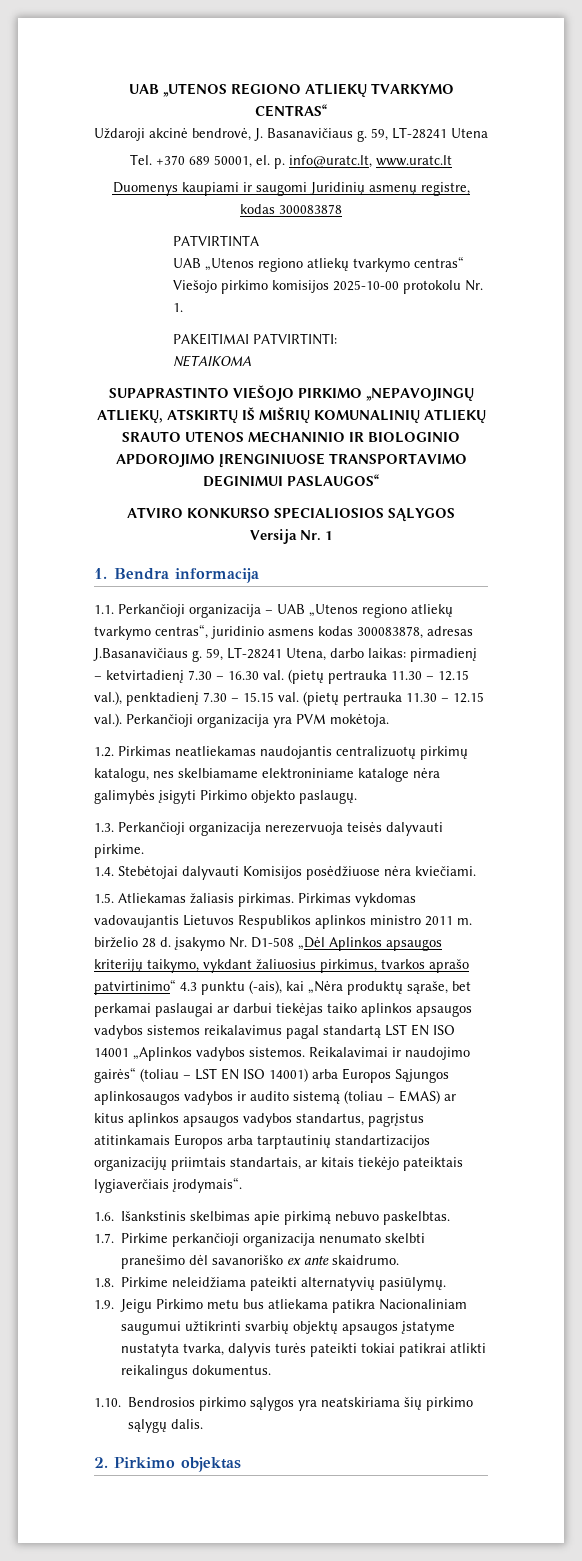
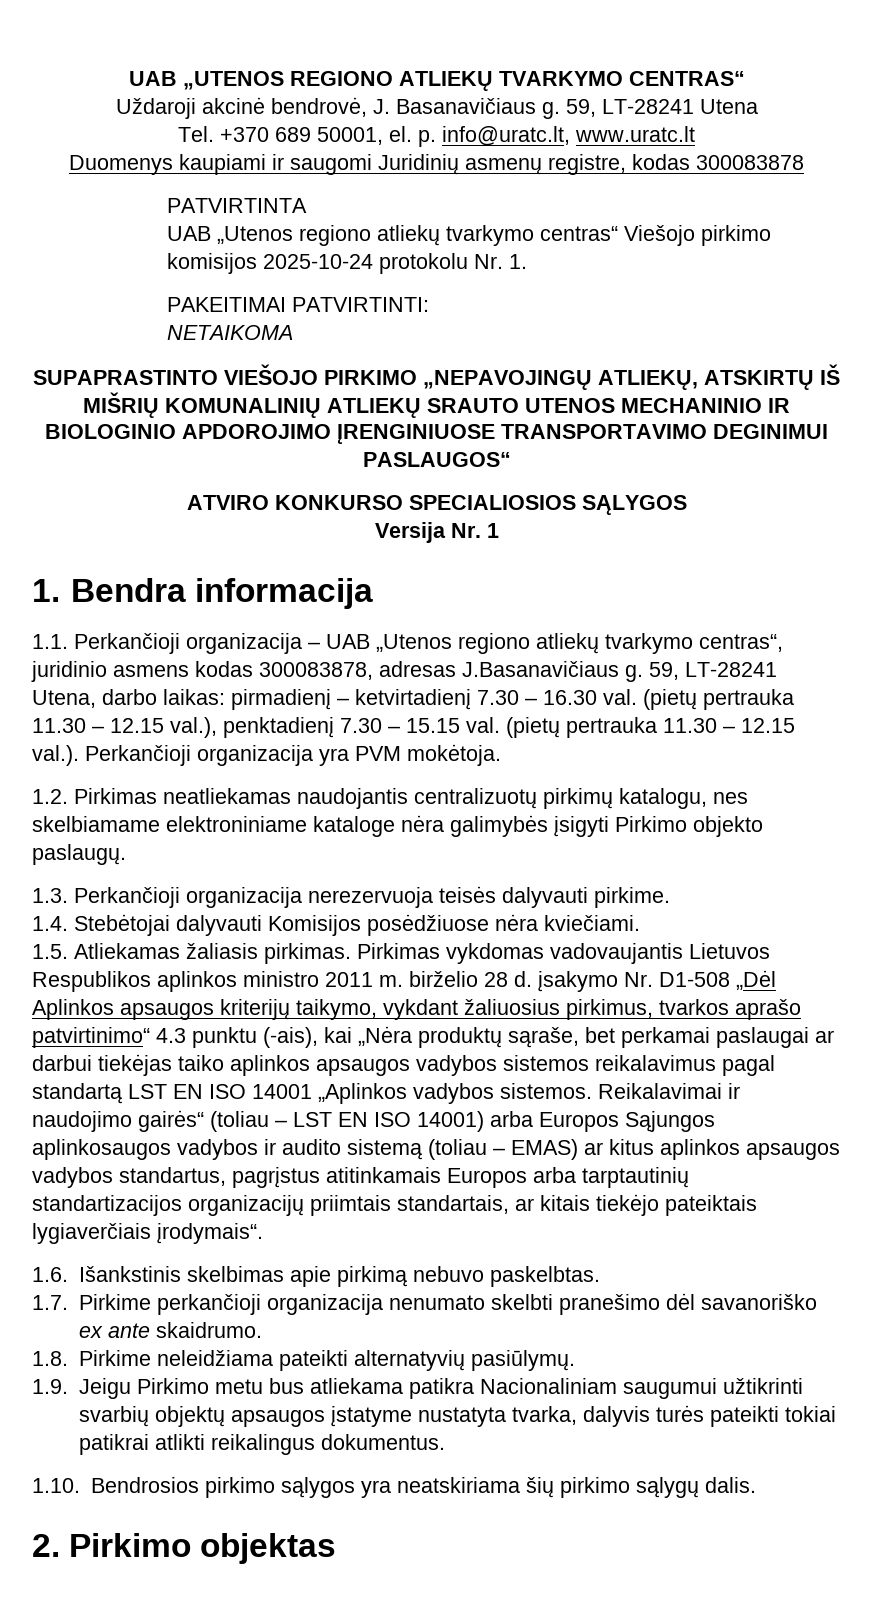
- UAB „Utenos regiono atliekų tvarkymo centras“ Viešojo pirkimo komisijos 2025-10-00 protokolu Nr. 1.
+ UAB „Utenos regiono atliekų tvarkymo centras“ Viešojo pirkimo komisijos 2025-10-24 protokolu Nr. 1.

